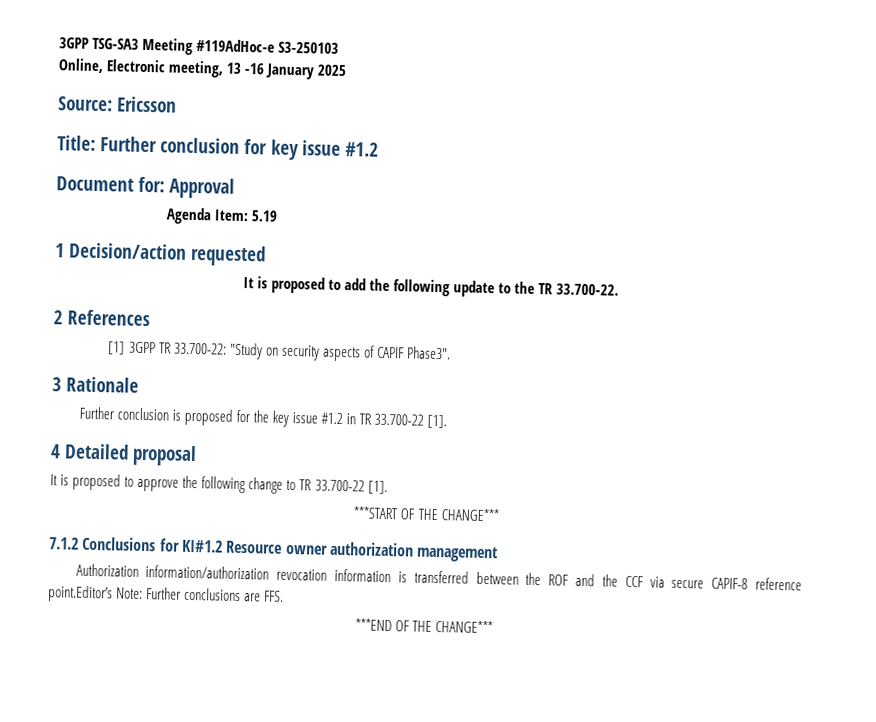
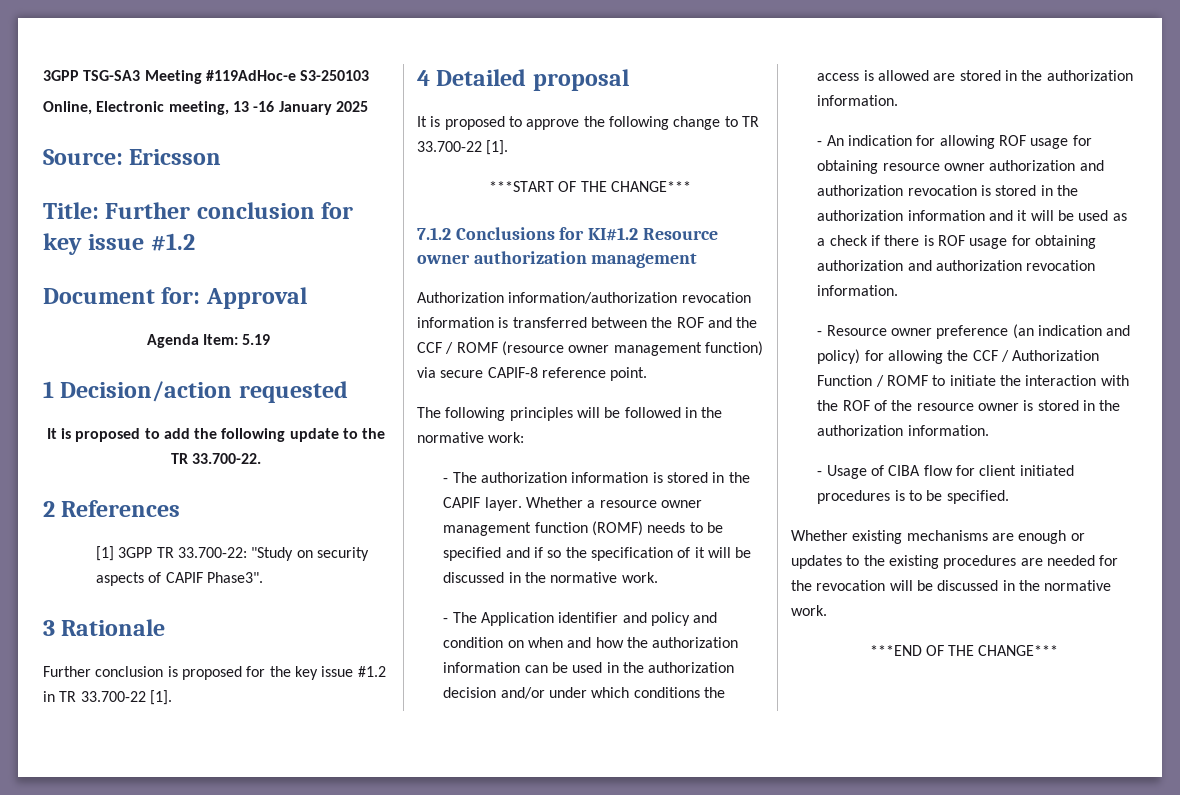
- Authorization information/authorization revocation information is transferred between the ROF and the CCF via secure CAPIF-8 reference point.Editor’s Note: Further conclusions are FFS.
+ Authorization information/authorization revocation information is transferred between the ROF and the CCF / ROMF (resource owner management function) via secure CAPIF-8 reference point.
+ The following principles will be followed in the normative work:
+ - The authorization information is stored in the CAPIF layer. Whether a resource owner management function (ROMF) needs to be specified and if so the specification of it will be discussed in the normative work.
+ - The Application identifier and policy and condition on when and how the authorization information can be used in the authorization decision and/or under which conditions the access is allowed are stored in the authorization information.
+ - An indication for allowing ROF usage for obtaining resource owner authorization and authorization revocation is stored in the authorization information and it will be used as a check if there is ROF usage for obtaining authorization and authorization revocation information.
+ - Resource owner preference (an indication and policy) for allowing the CCF / Authorization Function / ROMF to initiate the interaction with the ROF of the resource owner is stored in the authorization information.
+ - Usage of CIBA flow for client initiated procedures is to be specified.
+ Whether existing mechanisms are enough or updates to the existing procedures are needed for the revocation will be discussed in the normative work.

